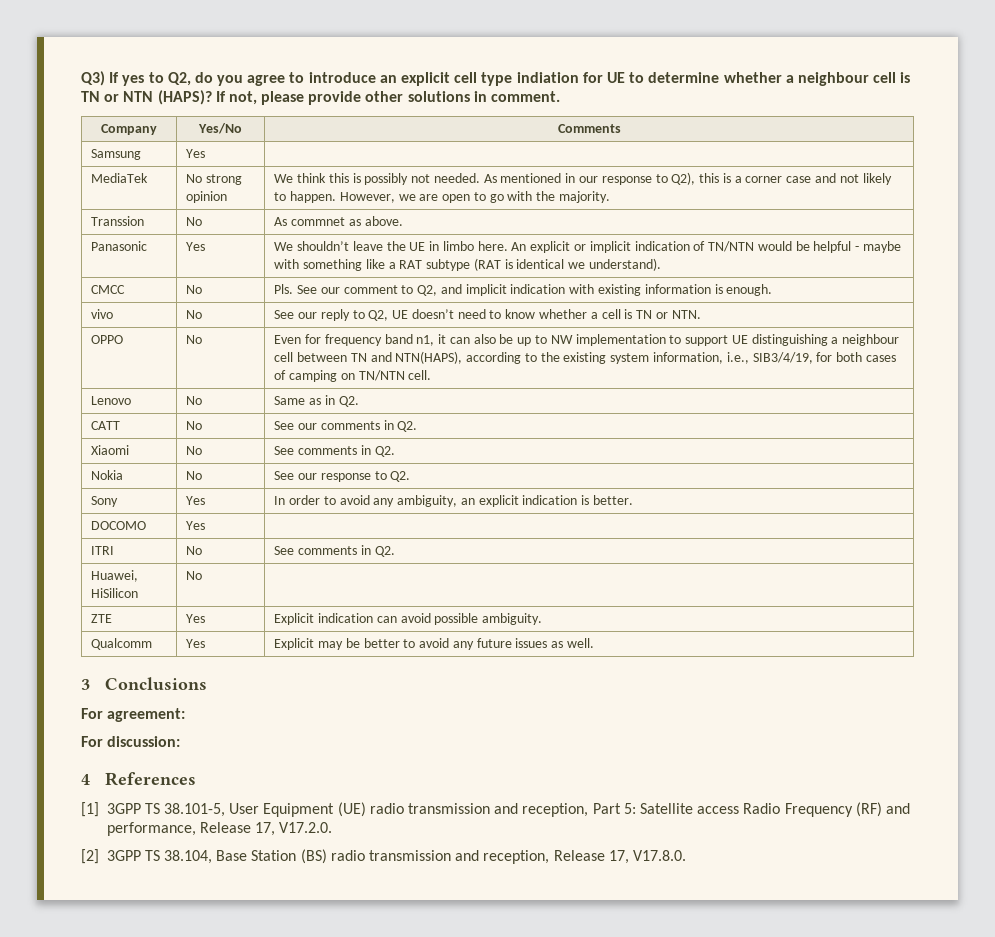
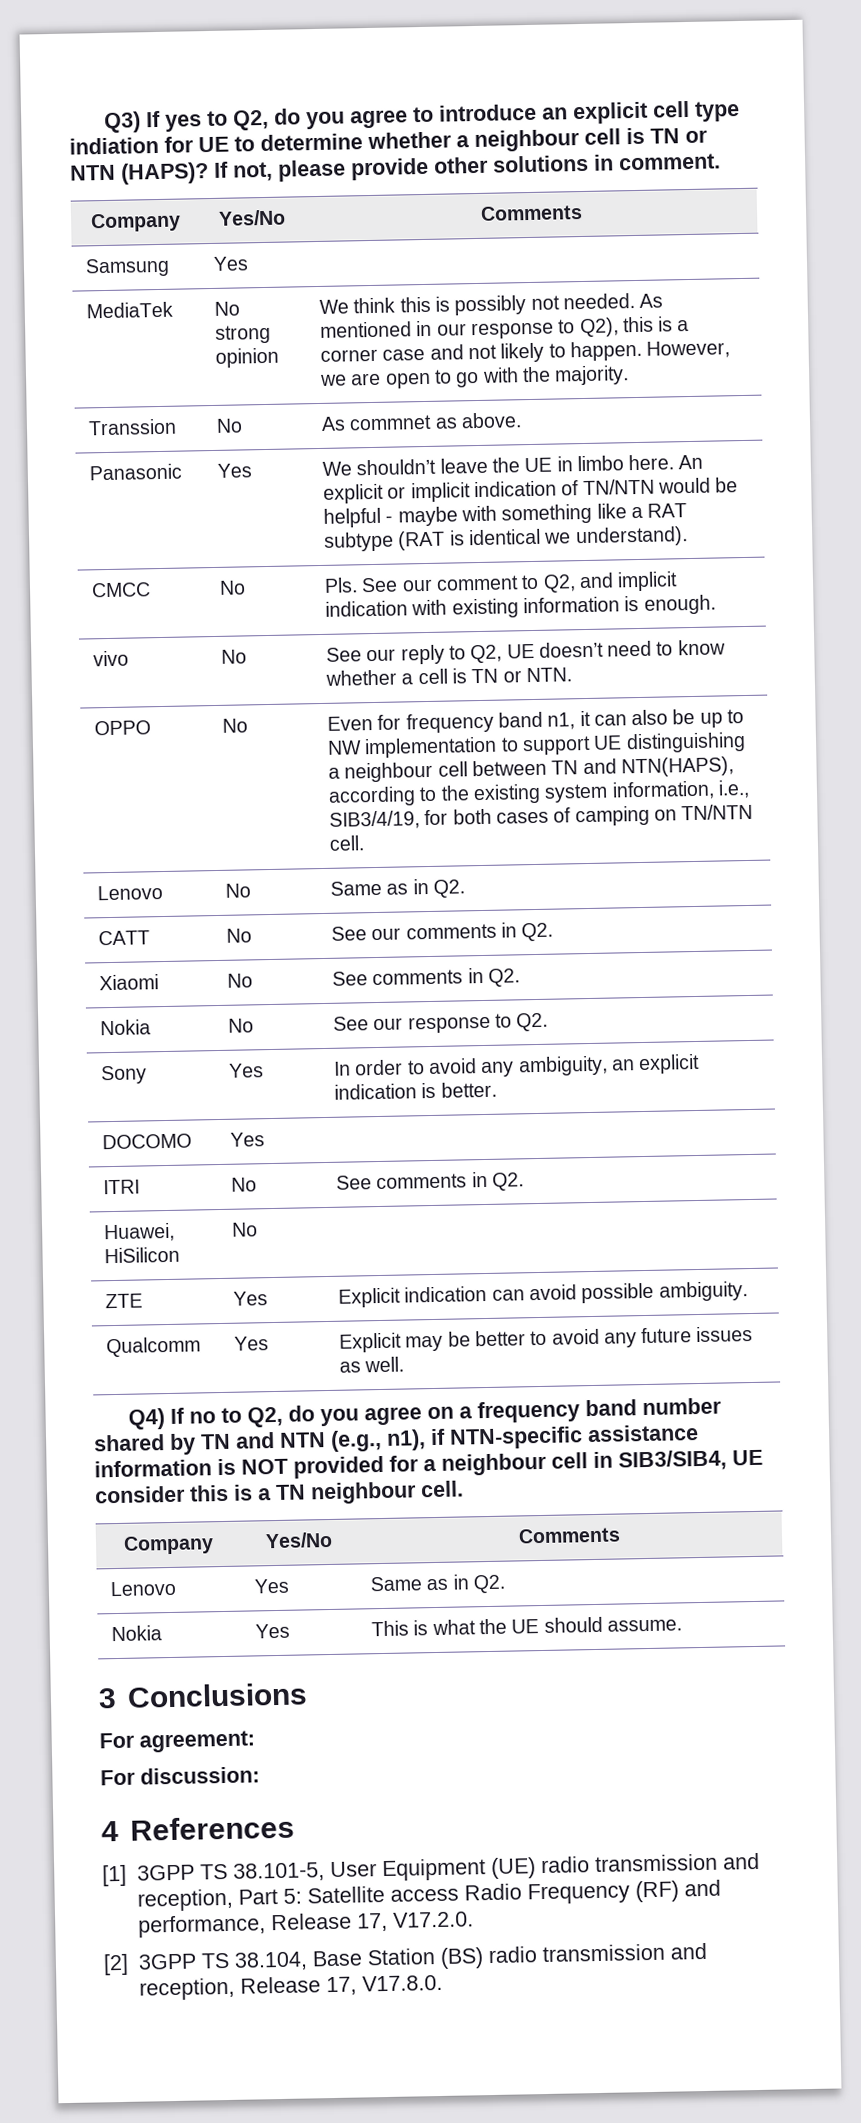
+ Q4) If no to Q2, do you agree on a frequency band number shared by TN and NTN (e.g., n1), if NTN-specific assistance information is NOT provided for a neighbour cell in SIB3/SIB4, UE consider this is a TN neighbour cell.
+ Company | Yes/No | Comments
+ Lenovo | Yes | Same as in Q2.
+ Nokia | Yes | This is what the UE should assume.

